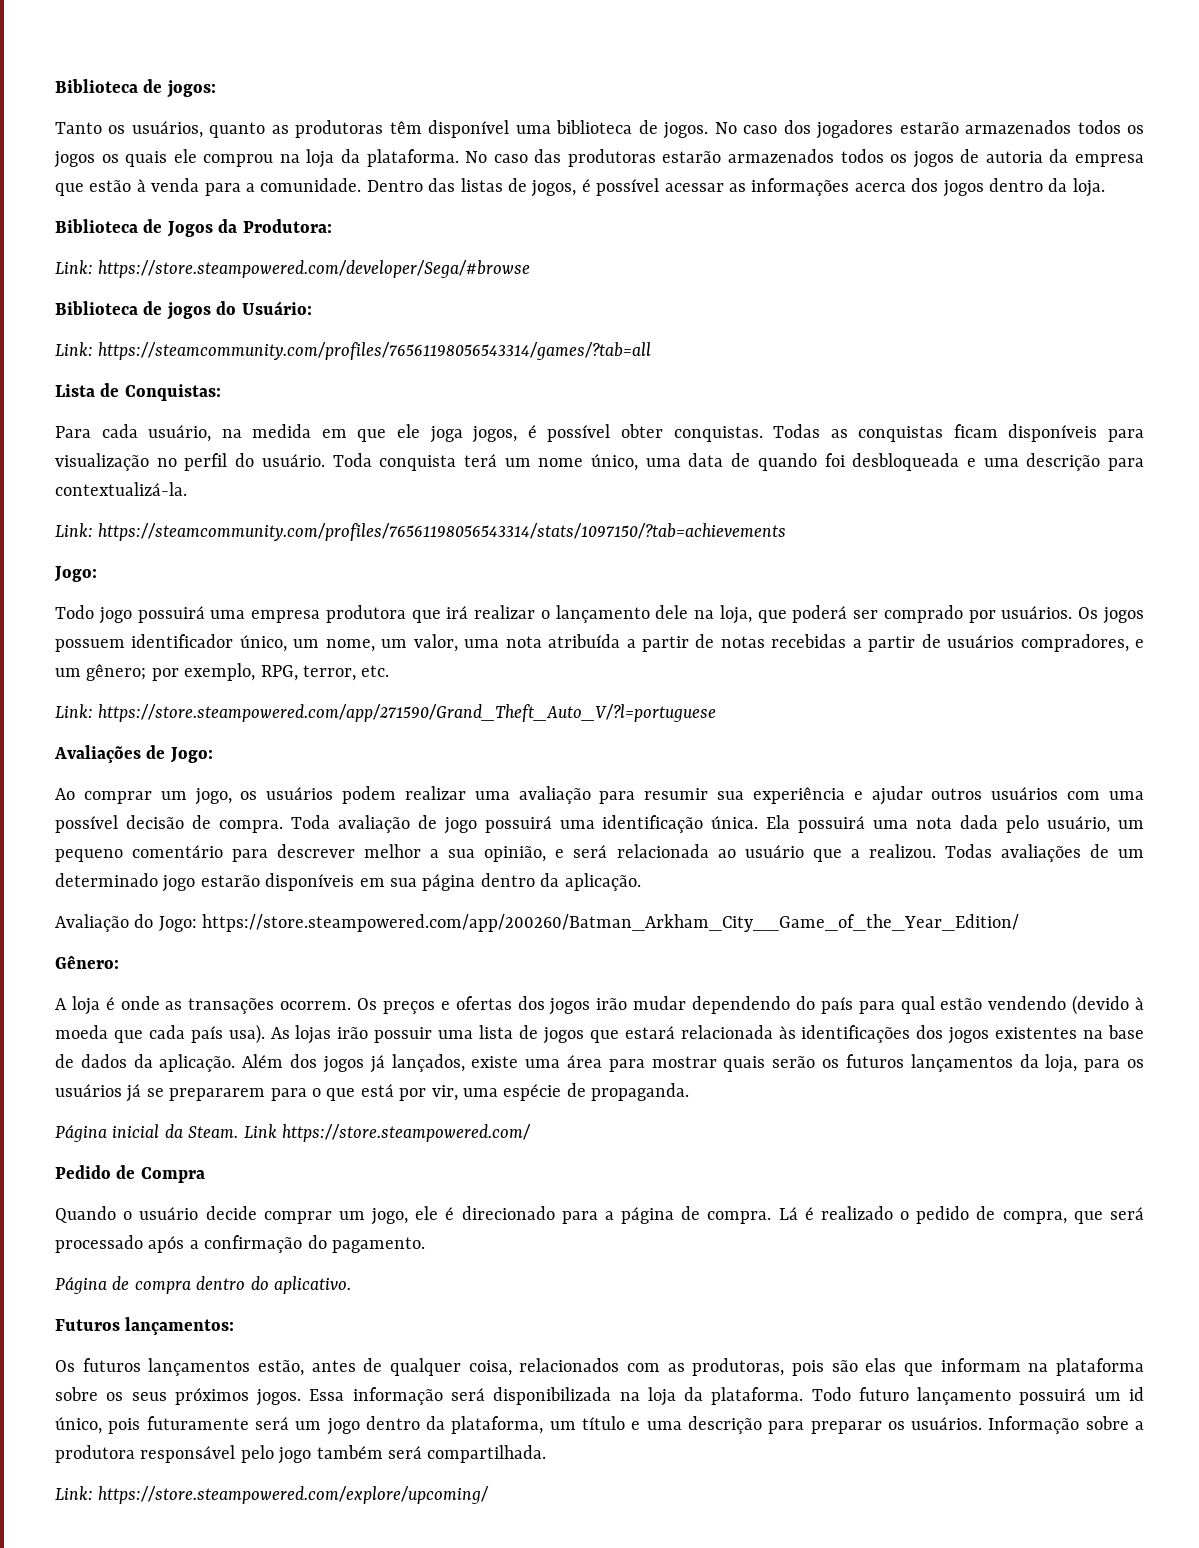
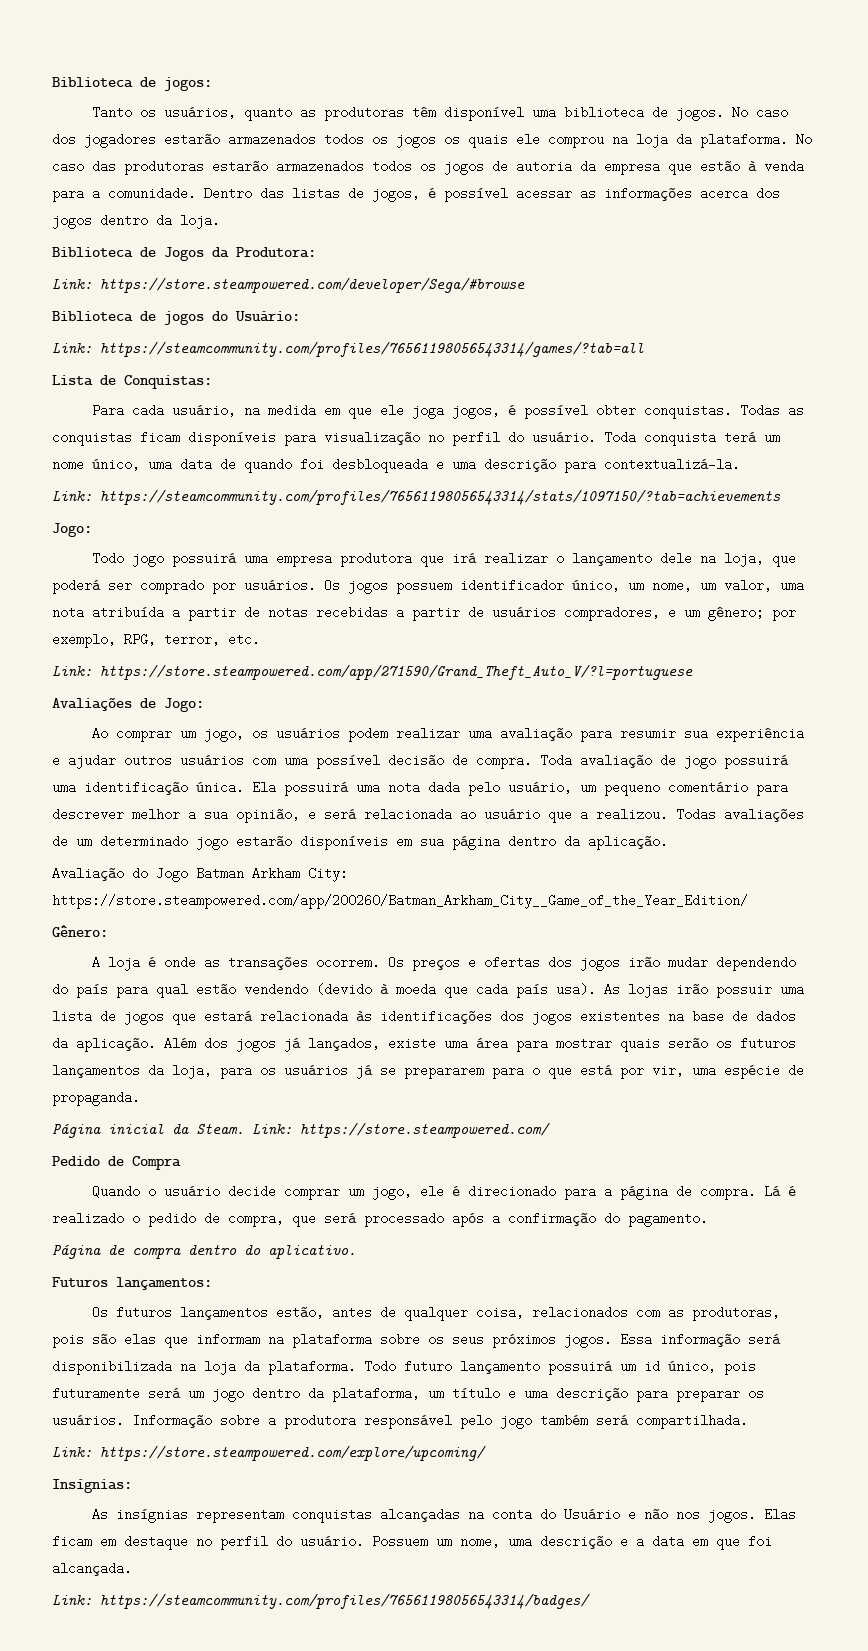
- Avaliação do Jogo: https://store.steampowered.com/app/200260/Batman_Arkham_City__Game_of_the_Year_Edition/
+ Avaliação do Jogo Batman Arkham City: https://store.steampowered.com/app/200260/Batman_Arkham_City__Game_of_the_Year_Edition/
- Link https://store.steampowered.com/
+ Link: https://store.steampowered.com/
+ Insígnias:
+ As insígnias representam conquistas alcançadas na conta do Usuário e não nos jogos. Elas ficam em destaque no perfil do usuário. Possuem um nome, uma descrição e a data em que foi alcançada.
+ Link: https://steamcommunity.com/profiles/76561198056543314/badges/

